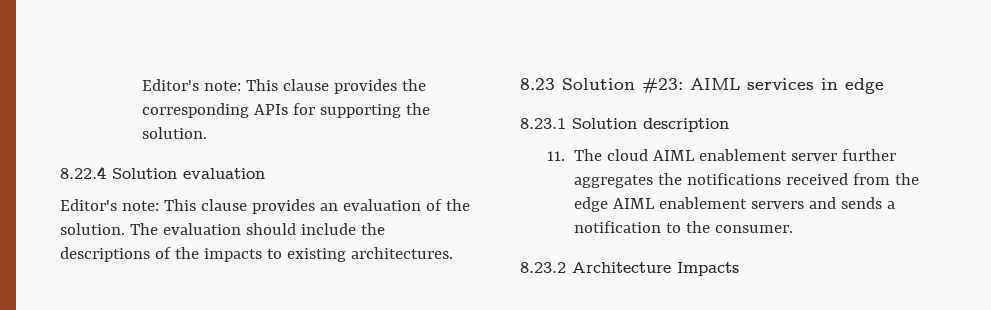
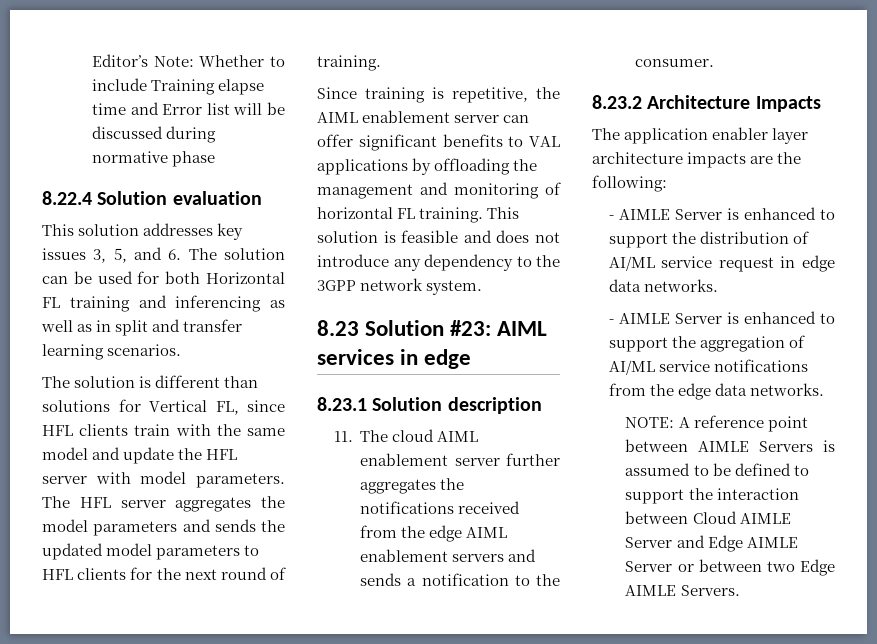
- Editor's note: This clause provides the corresponding APIs for supporting the solution.
+ Editor’s Note: Whether to include Training elapse time and Error list will be discussed during normative phase
  8.22.4 Solution evaluation
- Editor's note: This clause provides an evaluation of the solution. The evaluation should include the descriptions of the impacts to existing architectures.
+ This solution addresses key issues 3, 5, and 6. The solution can be used for both Horizontal FL training and inferencing as well as in split and transfer learning scenarios.
+ The solution is different than solutions for Vertical FL, since HFL clients train with the same model and update the HFL server with model parameters. The HFL server aggregates the model parameters and sends the updated model parameters to HFL clients for the next round of training.
+ Since training is repetitive, the AIML enablement server can offer significant benefits to VAL applications by offloading the management and monitoring of horizontal FL training. This solution is feasible and does not introduce any dependency to the 3GPP network system.
+ The application enabler layer architecture impacts are the following:
+ - AIMLE Server is enhanced to support the distribution of AI/ML service request in edge data networks.
+ - AIMLE Server is enhanced to support the aggregation of AI/ML service notifications from the edge data networks.
+ NOTE: A reference point between AIMLE Servers is assumed to be defined to support the interaction between Cloud AIMLE Server and Edge AIMLE Server or between two Edge AIMLE Servers.

